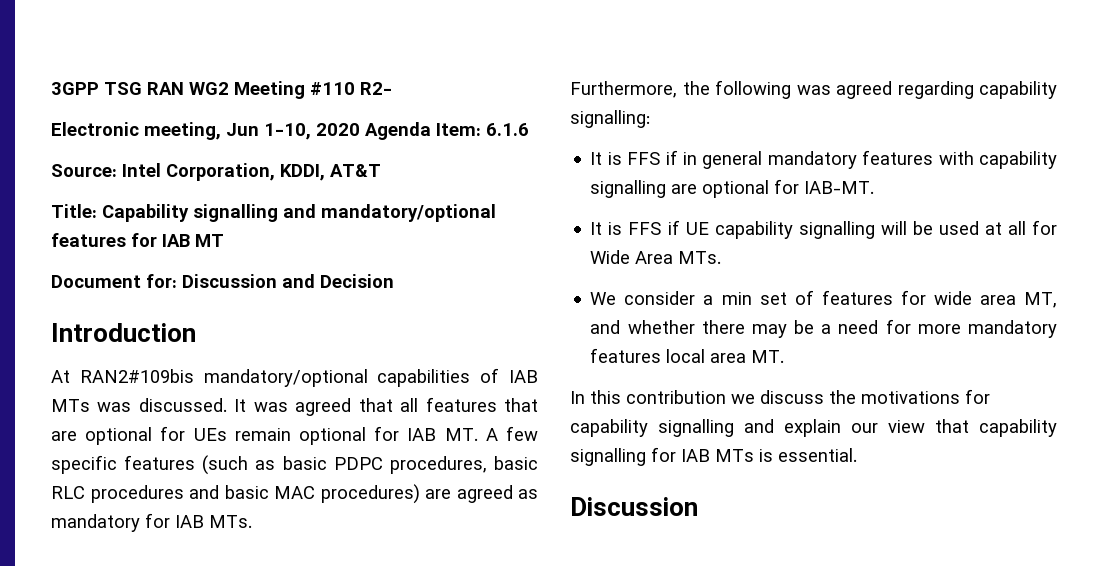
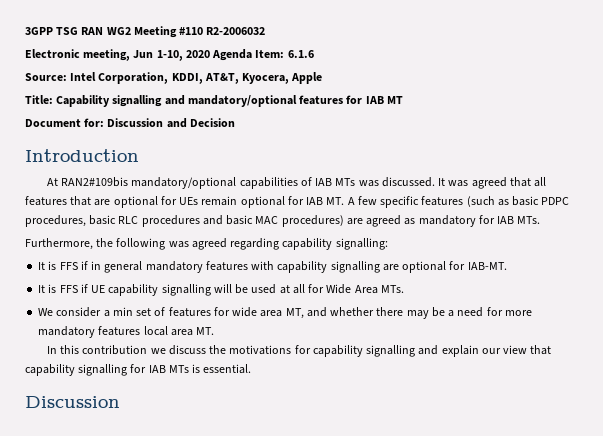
- 3GPP TSG RAN WG2 Meeting #110 R2-
+ 3GPP TSG RAN WG2 Meeting #110 R2-2006032
- Source: Intel Corporation, KDDI, AT&T
+ Source: Intel Corporation, KDDI, AT&T, Kyocera, Apple

